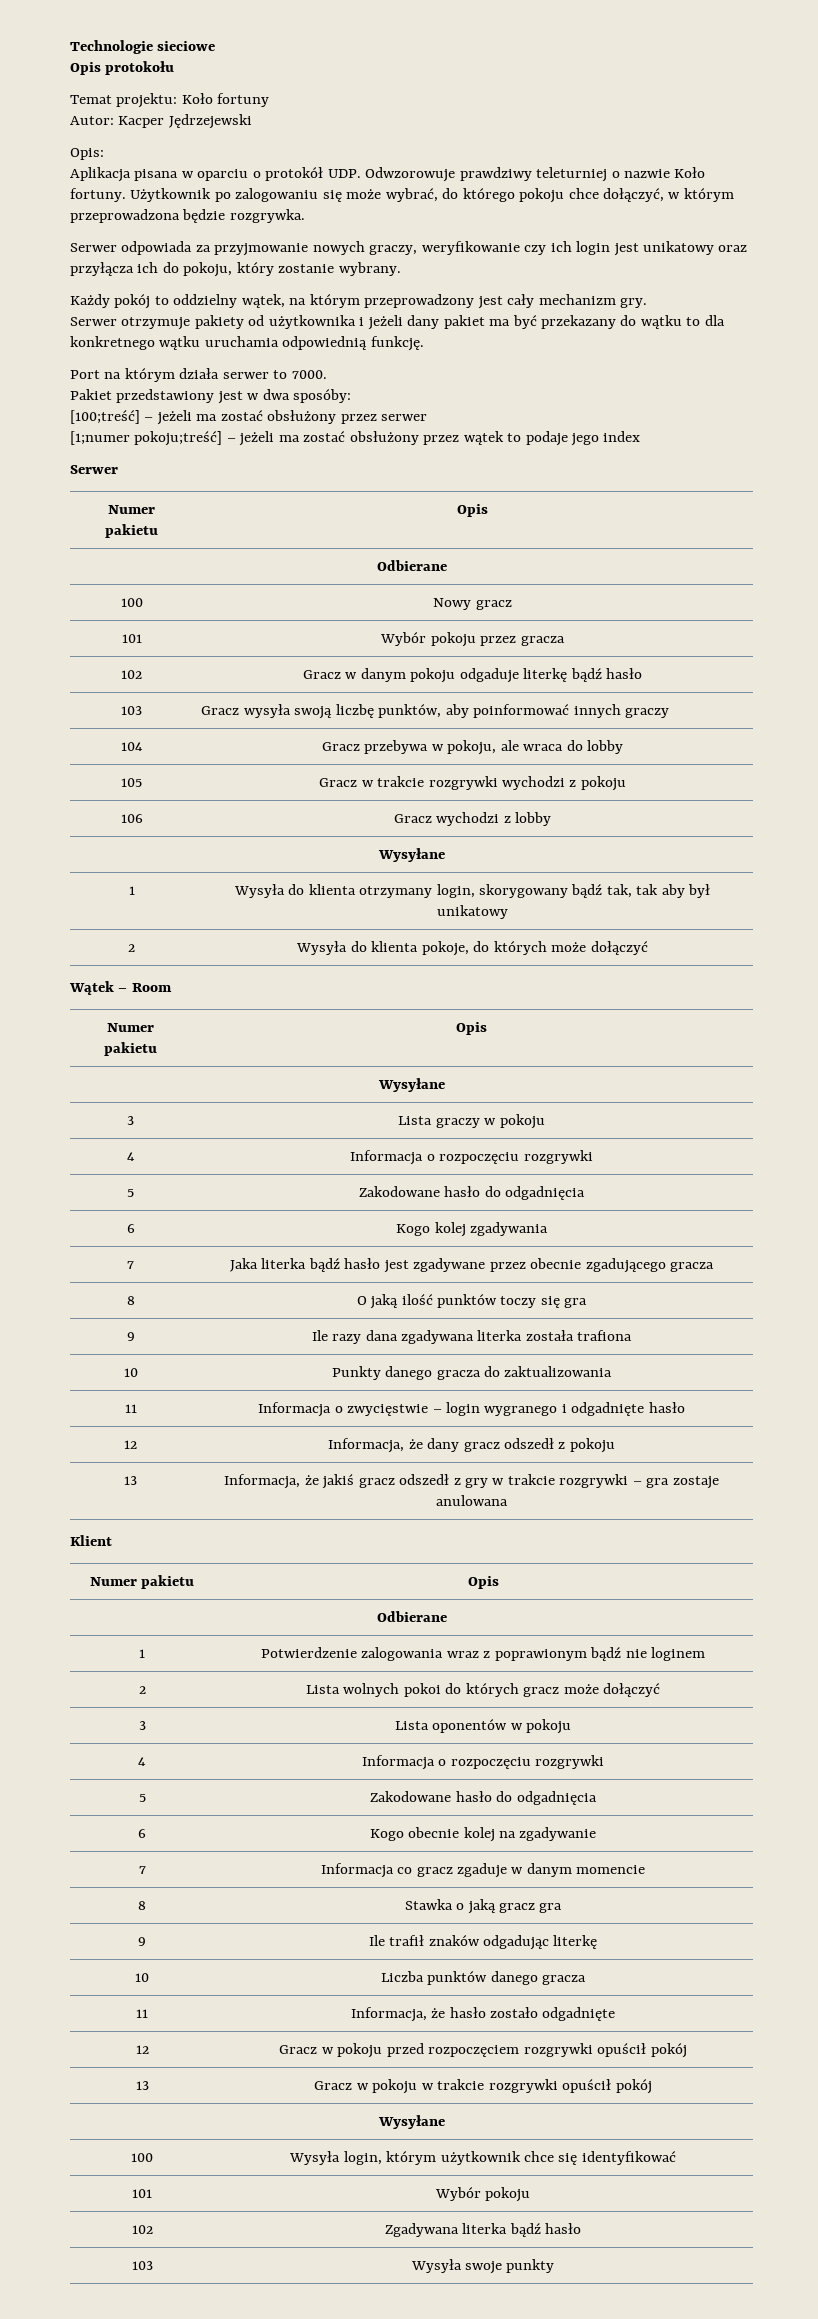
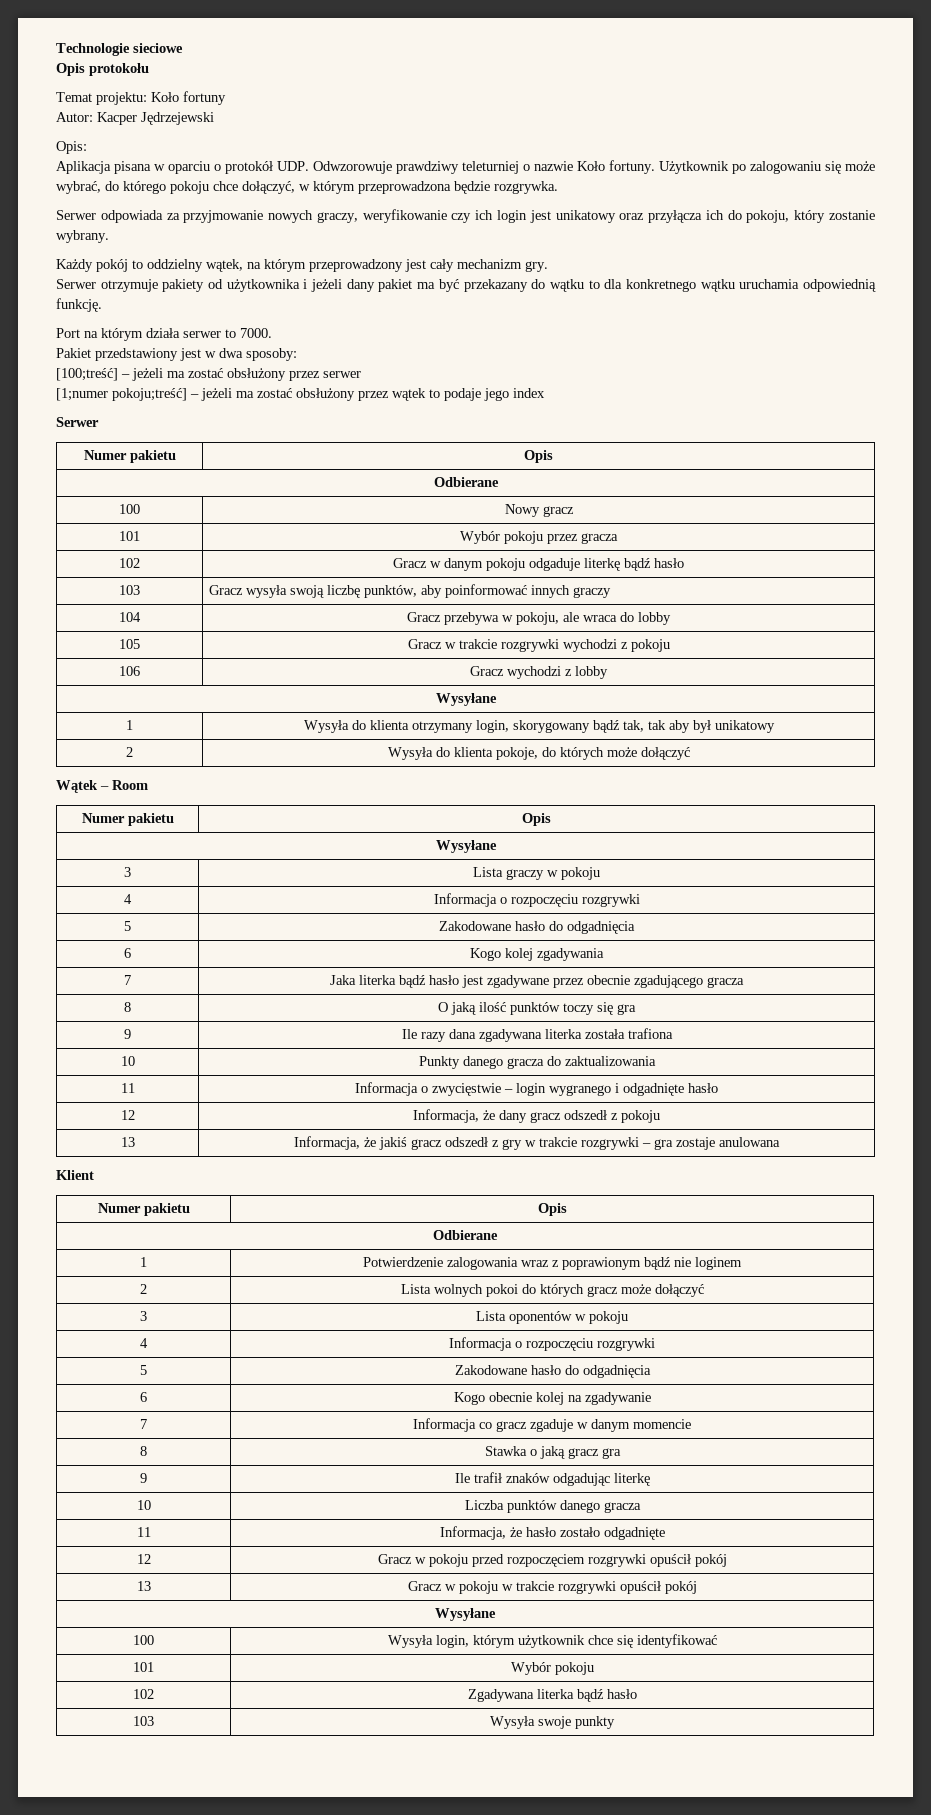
- Pakiet przedstawiony jest w dwa sposóby:
+ Pakiet przedstawiony jest w dwa sposoby:

